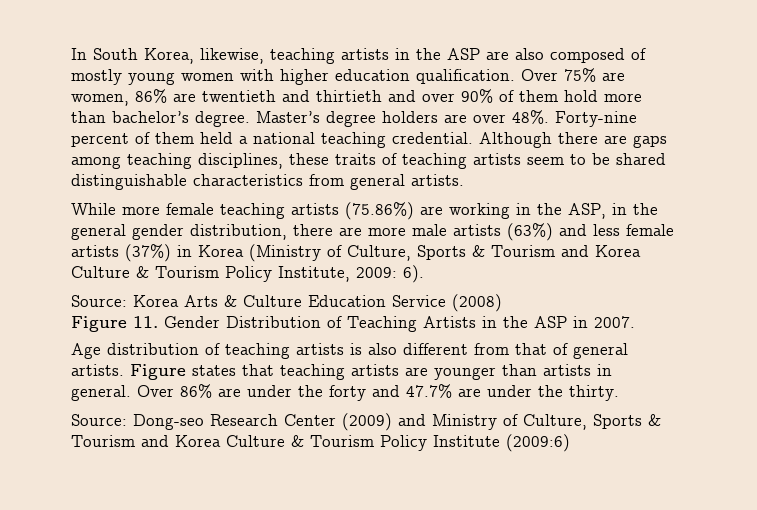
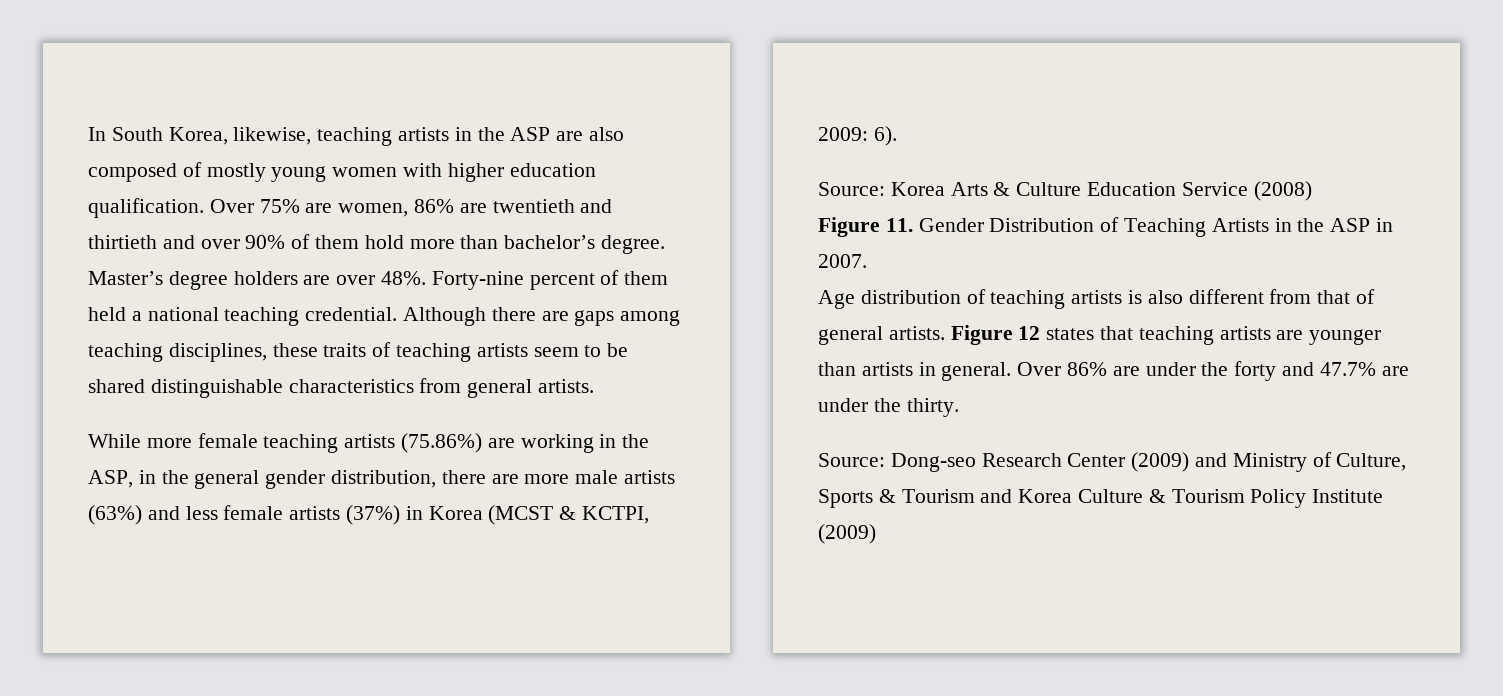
- While more female teaching artists (75.86%) are working in the ASP, in the general gender distribution, there are more male artists (63%) and less female artists (37%) in Korea (Ministry of Culture, Sports & Tourism and Korea Culture & Tourism Policy Institute, 2009: 6).
+ While more female teaching artists (75.86%) are working in the ASP, in the general gender distribution, there are more male artists (63%) and less female artists (37%) in Korea (MCST & KCTPI, 2009: 6).
- Figure states that teaching artists are younger than artists in general.
+ Figure 12 states that teaching artists are younger than artists in general.
- Source: Dong-seo Research Center (2009) and Ministry of Culture, Sports & Tourism and Korea Culture & Tourism Policy Institute (2009:6)
+ Source: Dong-seo Research Center (2009) and Ministry of Culture, Sports & Tourism and Korea Culture & Tourism Policy Institute (2009)

